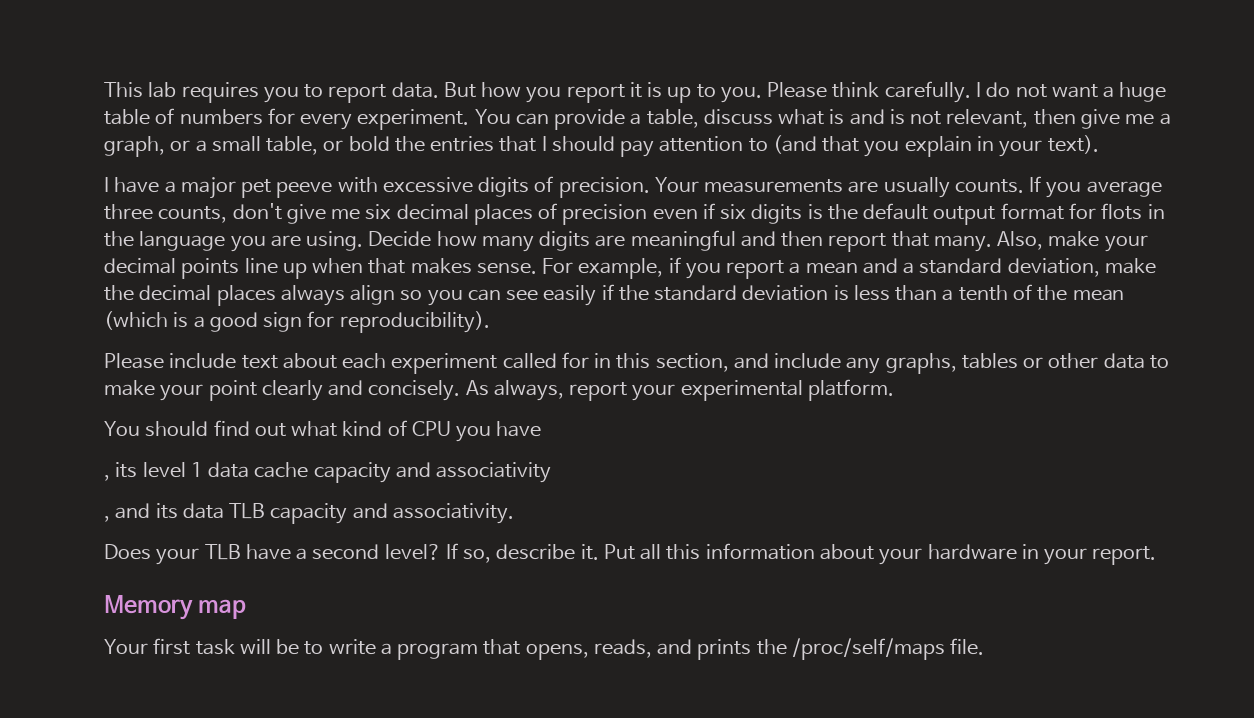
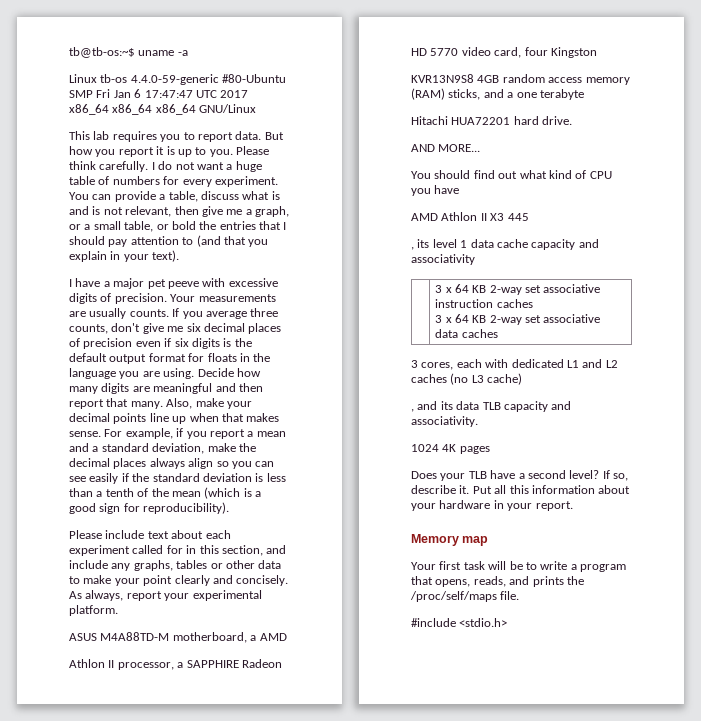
+ tb@tb-os:~$ uname -a
+ Linux tb-os 4.4.0-59-generic #80-Ubuntu SMP Fri Jan 6 17:47:47 UTC 2017 x86_64 x86_64 x86_64 GNU/Linux
- If you average three counts, don't give me six decimal places of precision even if six digits is the default output format for flots in the language you are using.
+ If you average three counts, don't give me six decimal places of precision even if six digits is the default output format for floats in the language you are using.
+ ASUS M4A88TD-M motherboard, a AMD
+ Athlon II processor, a SAPPHIRE Radeon HD 5770 video card, four Kingston
+ KVR13N9S8 4GB random access memory (RAM) sticks, and a one terabyte
+ Hitachi HUA72201 hard drive.
+ AND MORE...
+ AMD Athlon II X3 445
+ | 3 x 64 KB 2-way set associative instruction caches
+ 3 x 64 KB 2-way set associative data caches
+ 3 cores, each with dedicated L1 and L2 caches (no L3 cache)
+ 1024 4K pages
+ #include <stdio.h>

